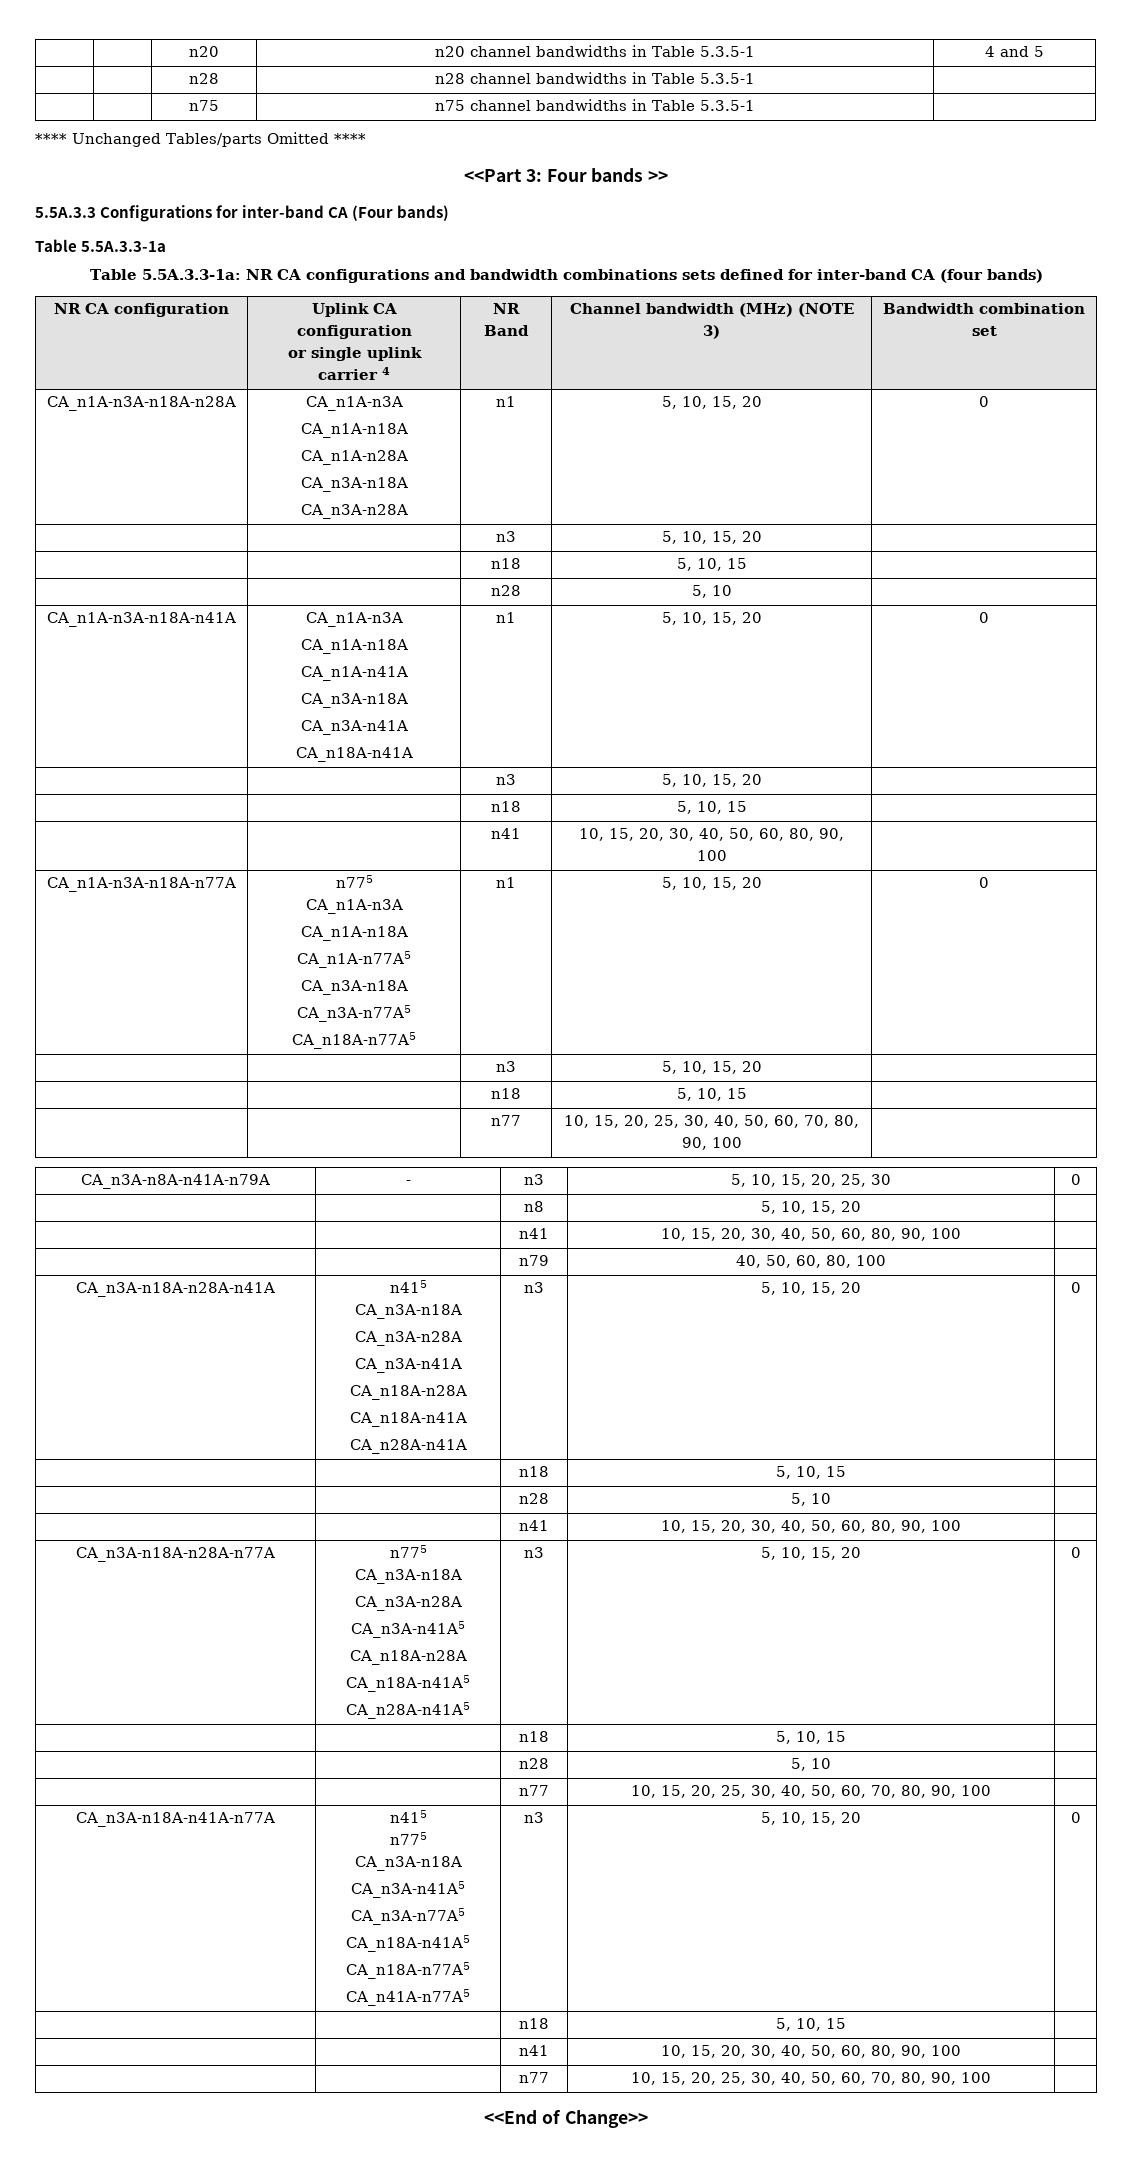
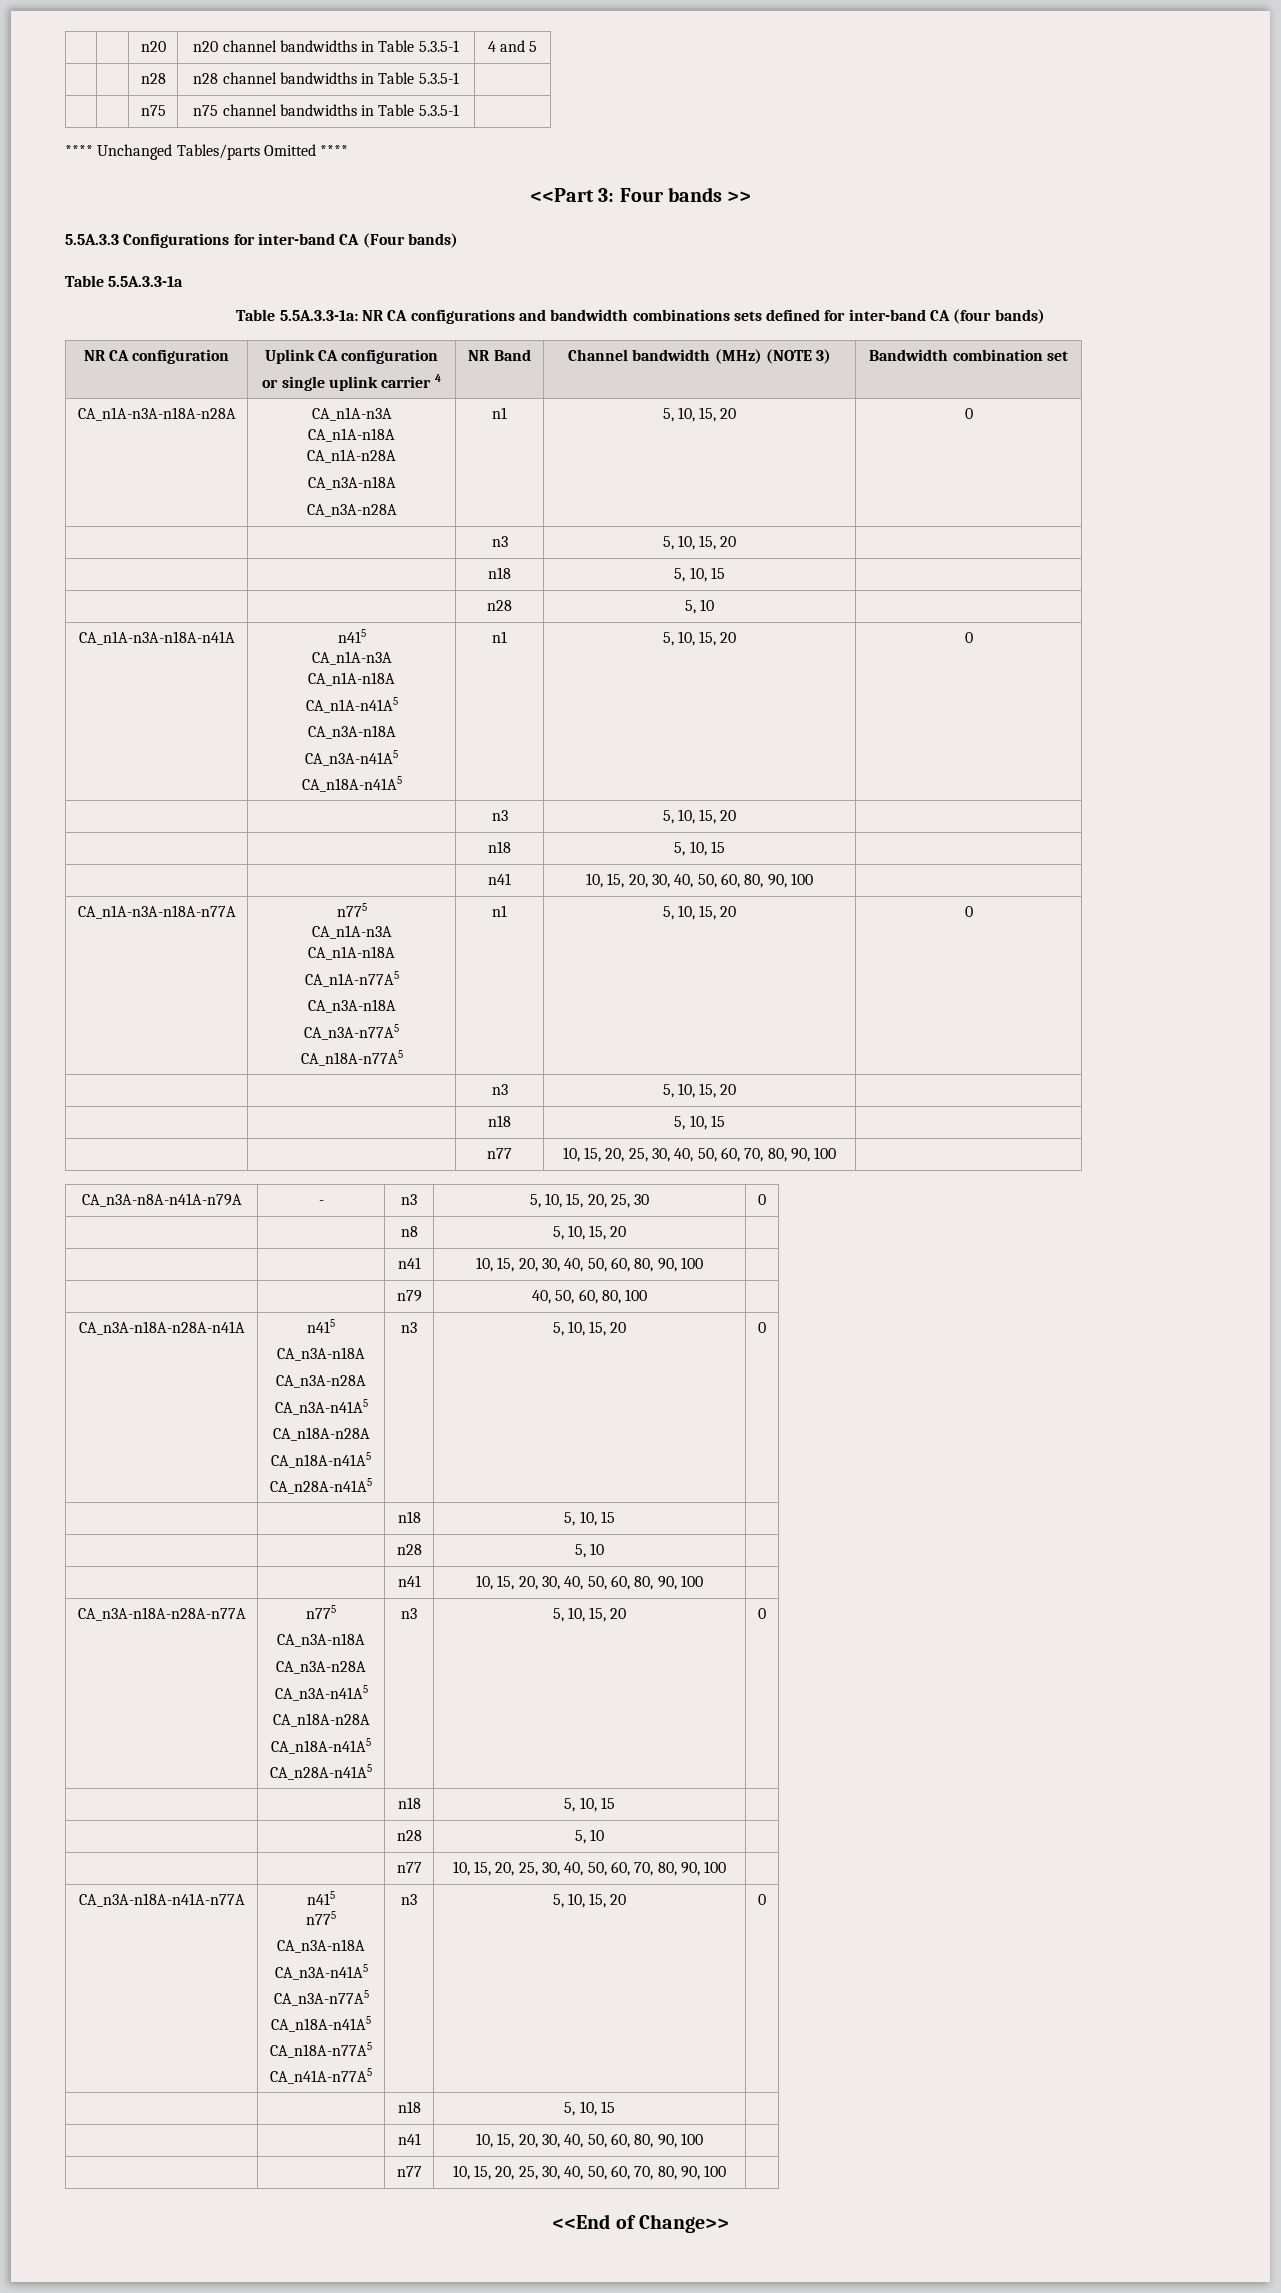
- CA_n1A-n3A-n18A-n41A | CA_n1A-n3A
+ CA_n1A-n3A-n18A-n41A | n415
+ CA_n1A-n3A
  CA_n1A-n18A
- CA_n1A-n41A
+ CA_n1A-n41A5
  CA_n3A-n18A
- CA_n3A-n41A
- CA_n18A-n41A | n1 | 5, 10, 15, 20 | 0
+ CA_n3A-n41A5
+ CA_n18A-n41A5 | n1 | 5, 10, 15, 20 | 0
  CA_n3A-n18A-n28A-n41A | n415
  CA_n3A-n18A
  CA_n3A-n28A
- CA_n3A-n41A
+ CA_n3A-n41A5
  CA_n18A-n28A
- CA_n18A-n41A
- CA_n28A-n41A | n3 | 5, 10, 15, 20 | 0
+ CA_n18A-n41A5
+ CA_n28A-n41A5 | n3 | 5, 10, 15, 20 | 0

